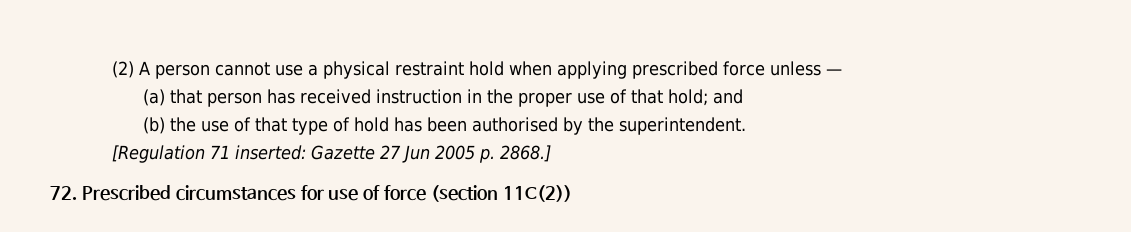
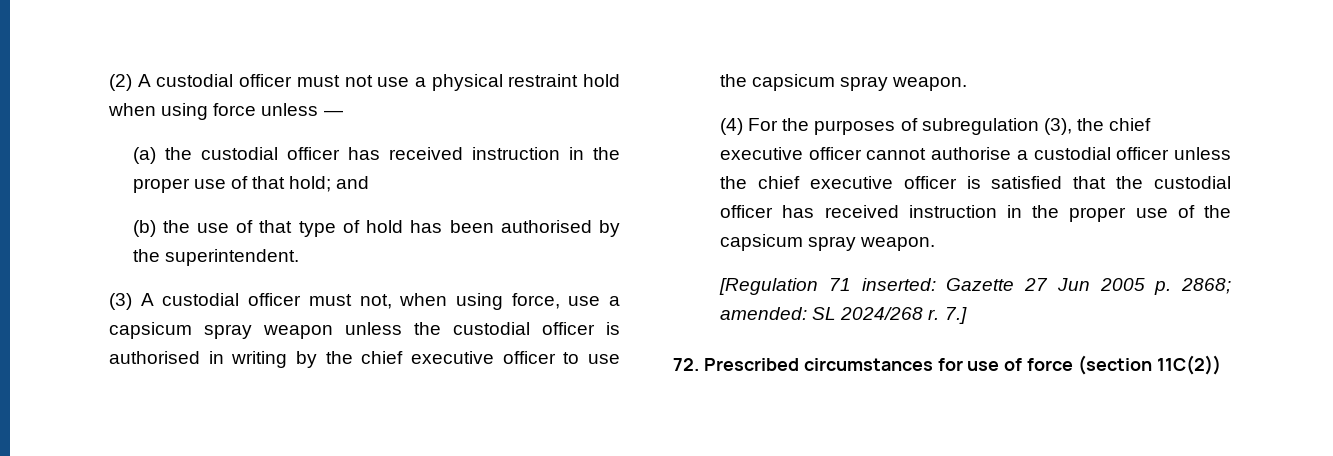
- (2) A person cannot use a physical restraint hold when applying prescribed force unless —
+ (2) A custodial officer must not use a physical restraint hold when using force unless —
- (a) that person has received instruction in the proper use of that hold; and
+ (a) the custodial officer has received instruction in the proper use of that hold; and
+ (3) A custodial officer must not, when using force, use a capsicum spray weapon unless the custodial officer is authorised in writing by the chief executive officer to use the capsicum spray weapon.
+ (4) For the purposes of subregulation (3), the chief executive officer cannot authorise a custodial officer unless the chief executive officer is satisfied that the custodial officer has received instruction in the proper use of the capsicum spray weapon.
- [Regulation 71 inserted: Gazette 27 Jun 2005 p. 2868.]
+ [Regulation 71 inserted: Gazette 27 Jun 2005 p. 2868; amended: SL 2024/268 r. 7.]

